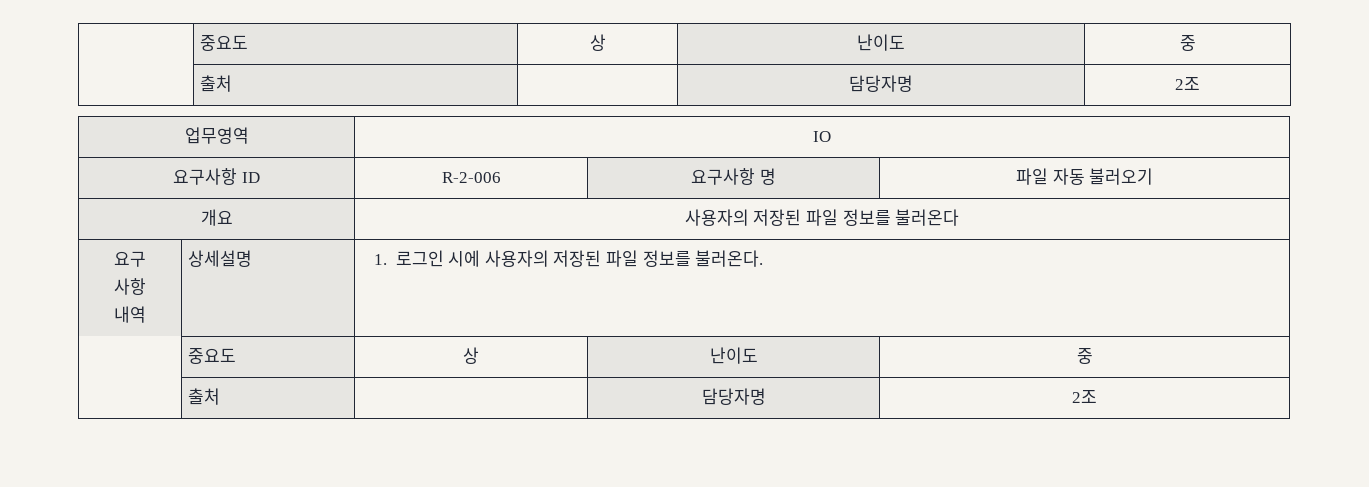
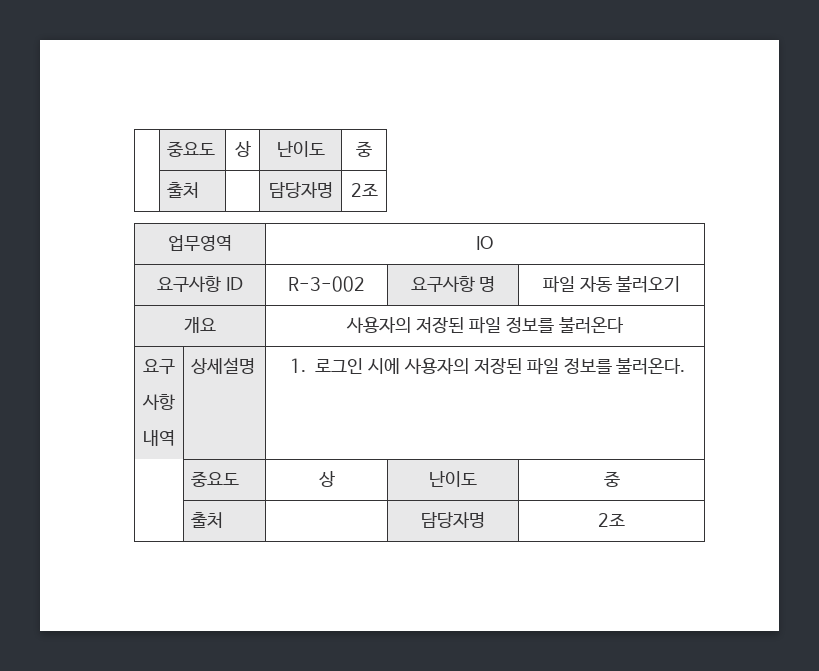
- 요구사항 ID | R-2-006 | 요구사항 명 | 파일 자동 불러오기
+ 요구사항 ID | R-3-002 | 요구사항 명 | 파일 자동 불러오기

